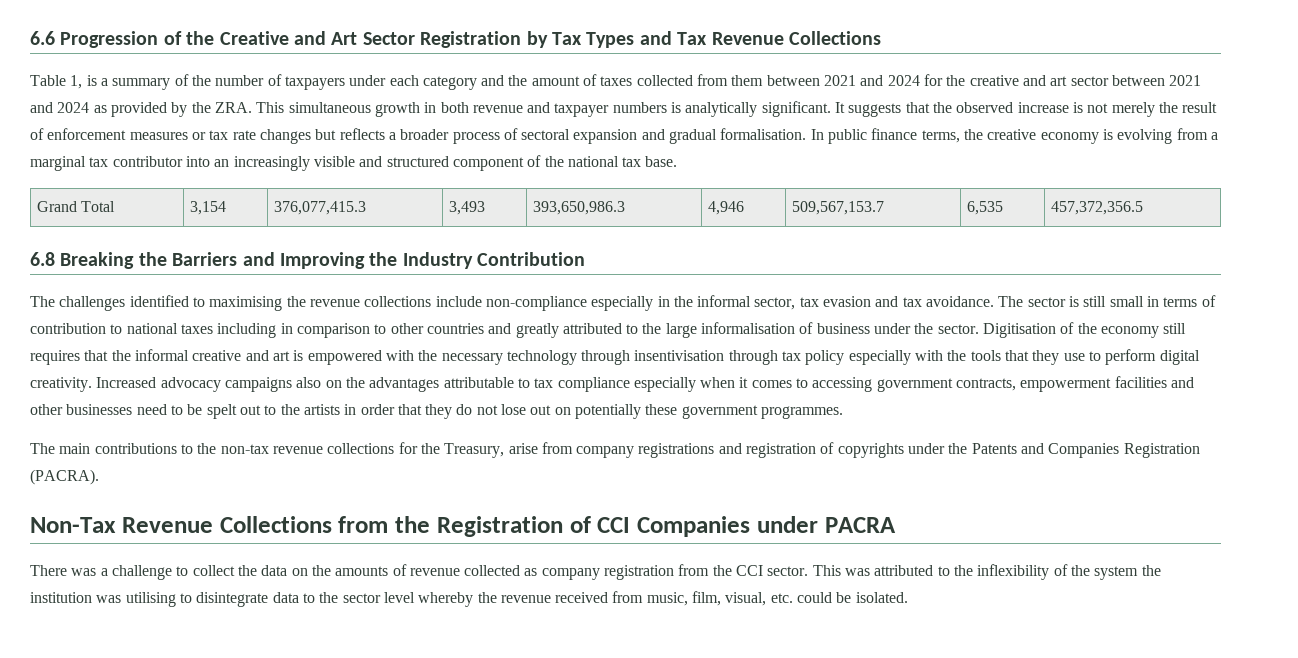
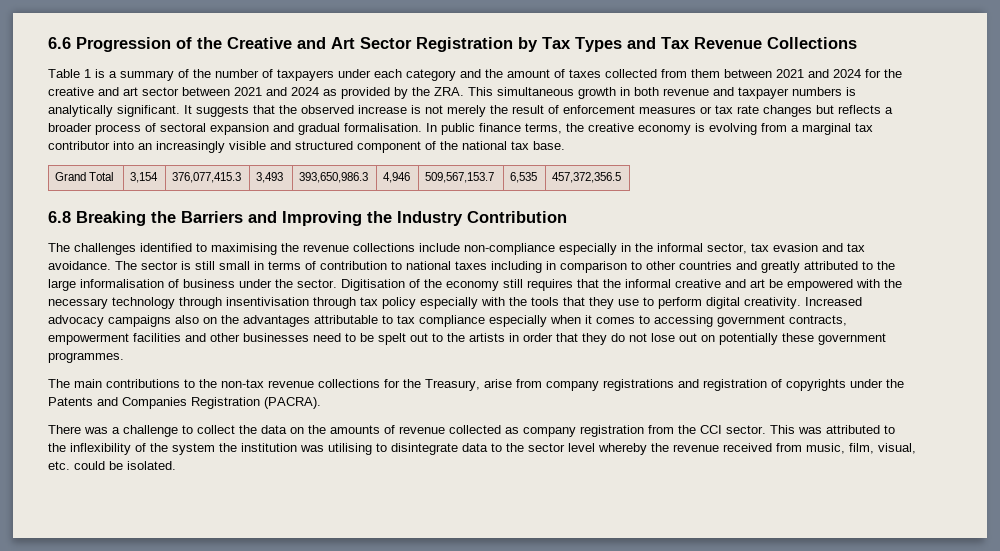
- Table 1, is a summary of the number of taxpayers under each category and the amount of taxes collected from them between 2021 and 2024 for the creative and art sector between 2021 and 2024 as provided by the ZRA. This simultaneous growth in both revenue and taxpayer numbers is analytically significant.
+ Table 1 is a summary of the number of taxpayers under each category and the amount of taxes collected from them between 2021 and 2024 for the creative and art sector between 2021 and 2024 as provided by the ZRA. This simultaneous growth in both revenue and taxpayer numbers is analytically significant.
- Digitisation of the economy still requires that the informal creative and art is empowered with the necessary technology through insentivisation through tax policy especially with the tools that they use to perform digital creativity.
+ Digitisation of the economy still requires that the informal creative and art be empowered with the necessary technology through insentivisation through tax policy especially with the tools that they use to perform digital creativity.
- Non-Tax Revenue Collections from the Registration of CCI Companies under PACRA

